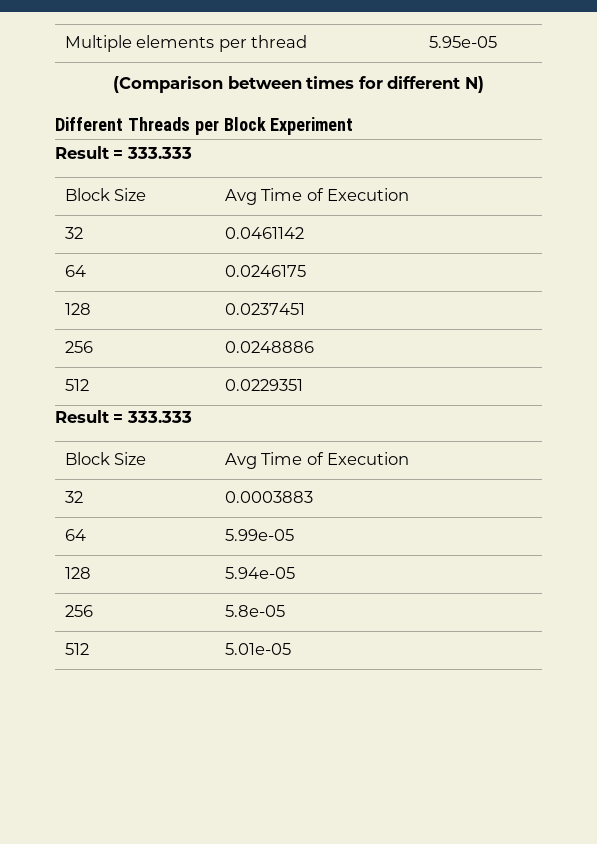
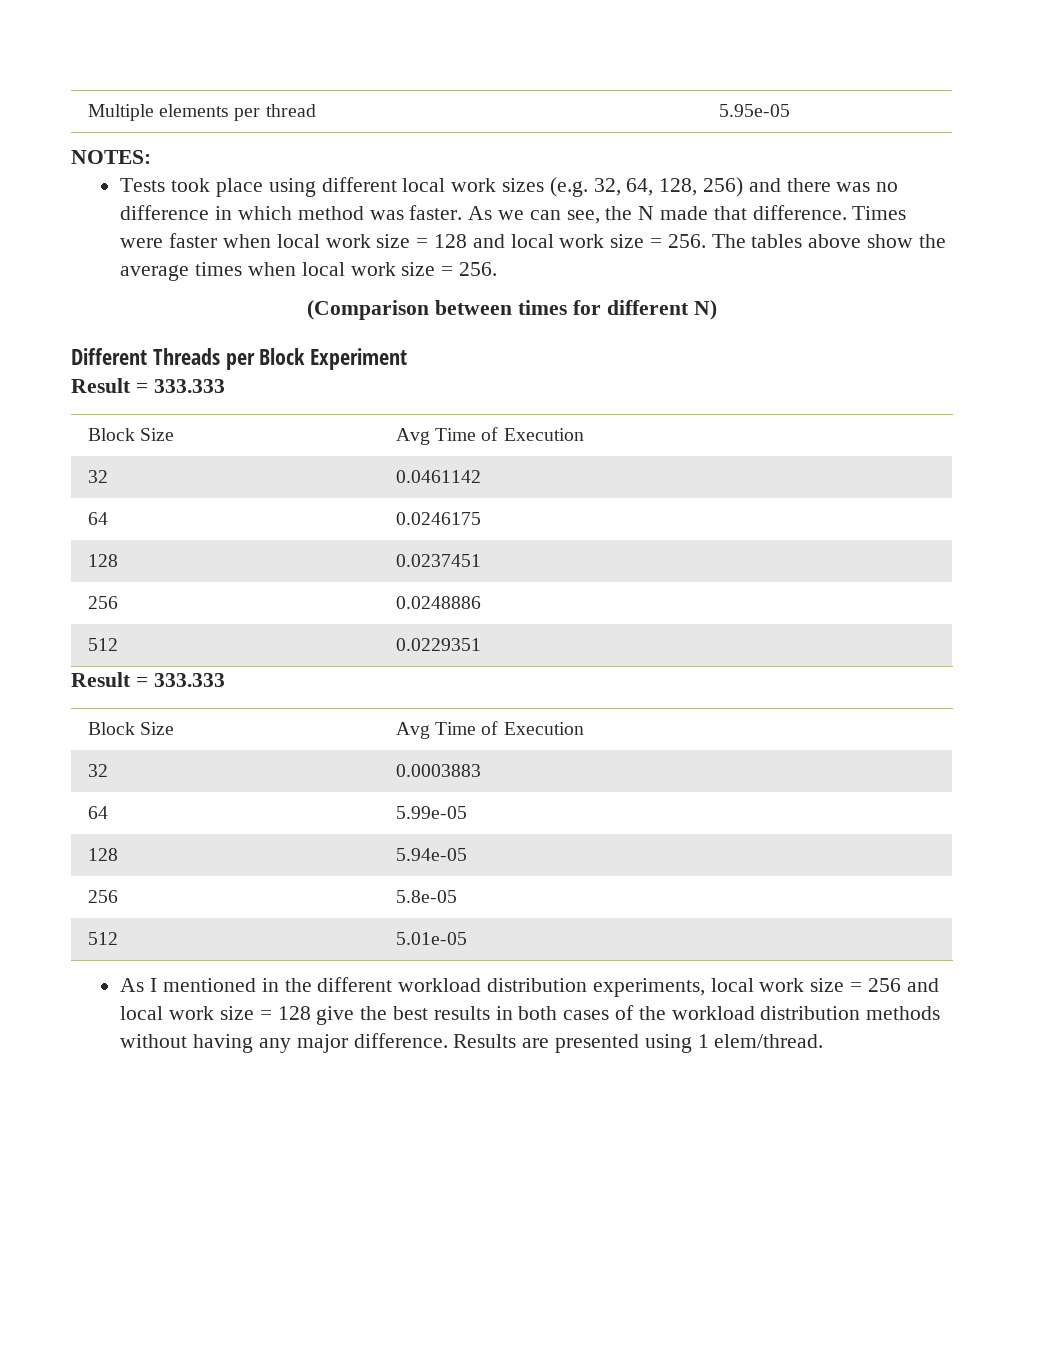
+ NOTES:
+ Tests took place using different local work sizes (e.g. 32, 64, 128, 256) and there was no difference in which method was faster. As we can see, the N made that difference. Times were faster when local work size = 128 and local work size = 256. The tables above show the average times when local work size = 256.
+ As I mentioned in the different workload distribution experiments, local work size = 256 and local work size = 128 give the best results in both cases of the workload distribution methods without having any major difference. Results are presented using 1 elem/thread.

